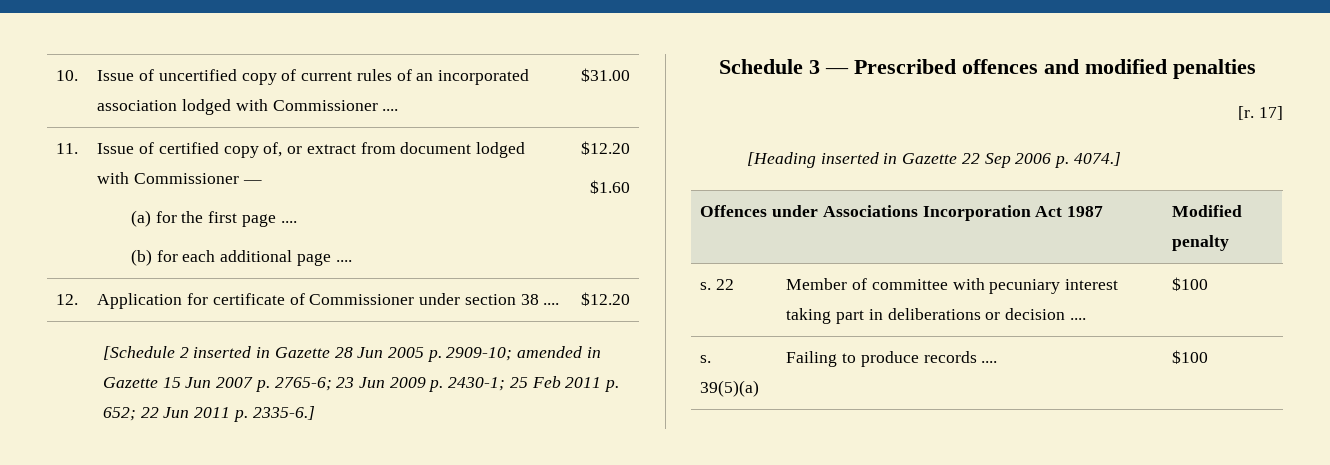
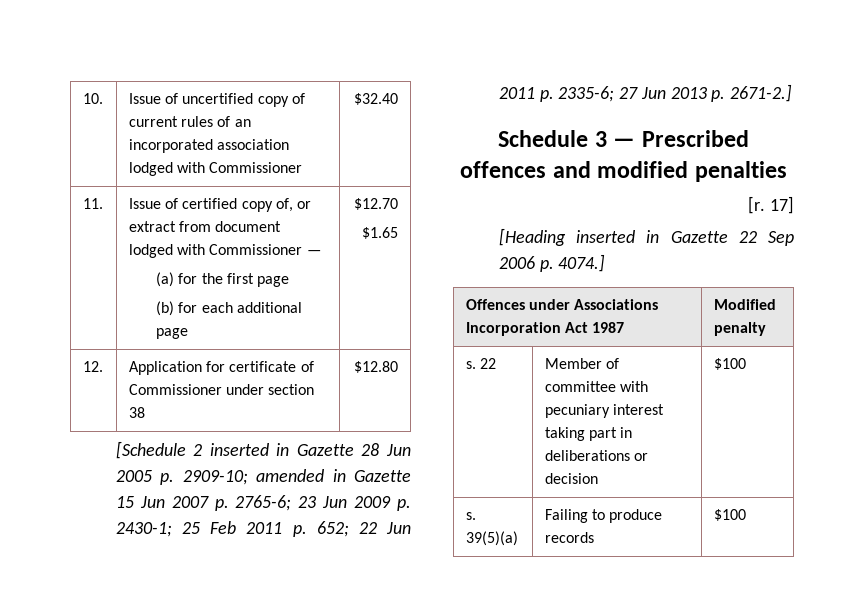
- 10. | Issue of uncertified copy of current rules of an incorporated association lodged with Commissioner .... | $31.00
+ 10. | Issue of uncertified copy of current rules of an incorporated association lodged with Commissioner | $32.40
  11. | Issue of certified copy of, or extract from document lodged with Commissioner —
- (a) for the first page ....
- (b) for each additional page .... | $12.20
- $1.60
+ (a) for the first page
+ (b) for each additional page | $12.70
+ $1.65
- 12. | Application for certificate of Commissioner under section 38 .... | $12.20
+ 12. | Application for certificate of Commissioner under section 38 | $12.80
- [Schedule 2 inserted in Gazette 28 Jun 2005 p. 2909-10; amended in Gazette 15 Jun 2007 p. 2765-6; 23 Jun 2009 p. 2430-1; 25 Feb 2011 p. 652; 22 Jun 2011 p. 2335-6.]
+ [Schedule 2 inserted in Gazette 28 Jun 2005 p. 2909-10; amended in Gazette 15 Jun 2007 p. 2765-6; 23 Jun 2009 p. 2430-1; 25 Feb 2011 p. 652; 22 Jun 2011 p. 2335-6; 27 Jun 2013 p. 2671-2.]
- s. 22 | Member of committee with pecuniary interest taking part in deliberations or decision .... | $100
+ s. 22 | Member of committee with pecuniary interest taking part in deliberations or decision | $100
- s. 39(5)(a) | Failing to produce records .... | $100
+ s. 39(5)(a) | Failing to produce records | $100

